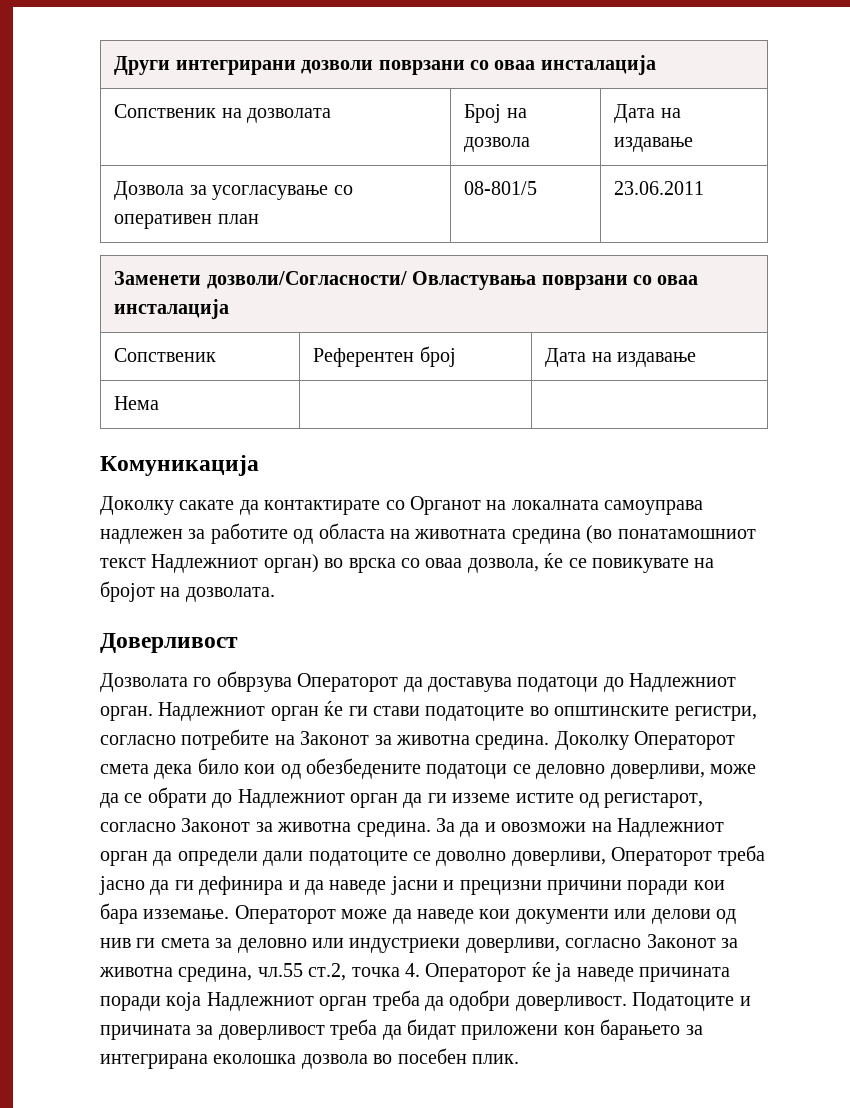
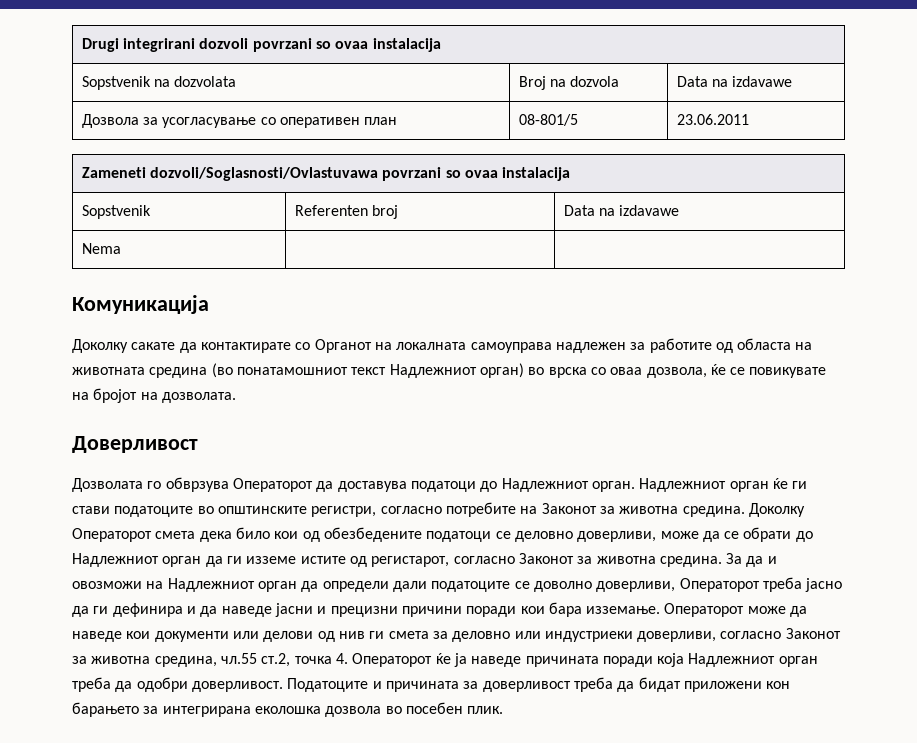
- Други интегрирани дозволи поврзани со оваа инсталација
- Сопственик на дозволата | Број на дозвола | Дата на издавање
+ Drugi integrirani dozvoli povrzani so ovaa instalacija
+ Sopstvenik na dozvolata | Broj na dozvola | Data na izdavawe
- Заменети дозволи/Согласности/ Овластувања поврзани со оваа инсталација
- Сопственик | Референтен број | Дата на издавање
- Нема | |
+ Zameneti dozvoli/Soglasnosti/Ovlastuvawa povrzani so ovaa instalacija
+ Sopstvenik | Referenten broj | Data na izdavawe
+ Nema | |

